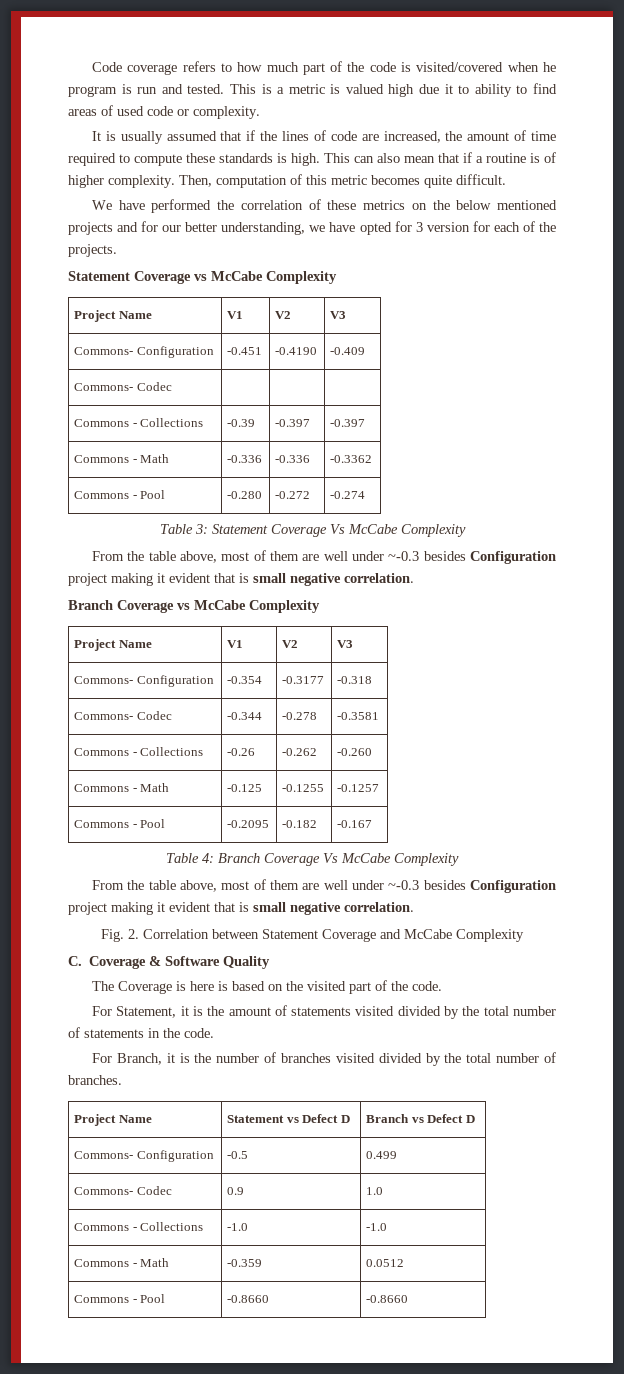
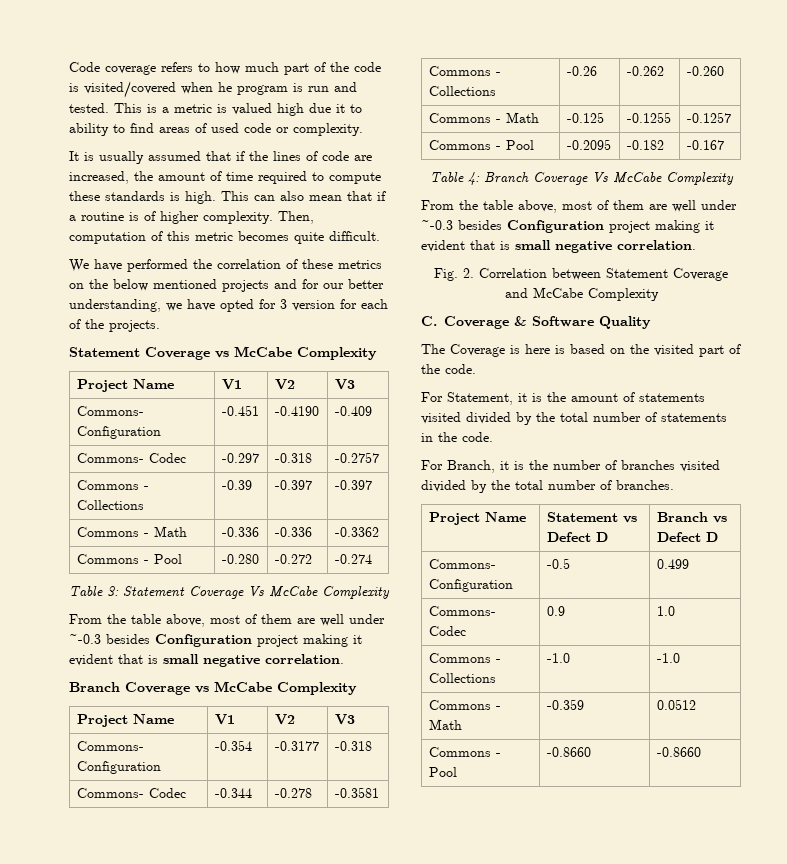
- Commons- Codec | | |
+ Commons- Codec | -0.297 | -0.318 | -0.2757

